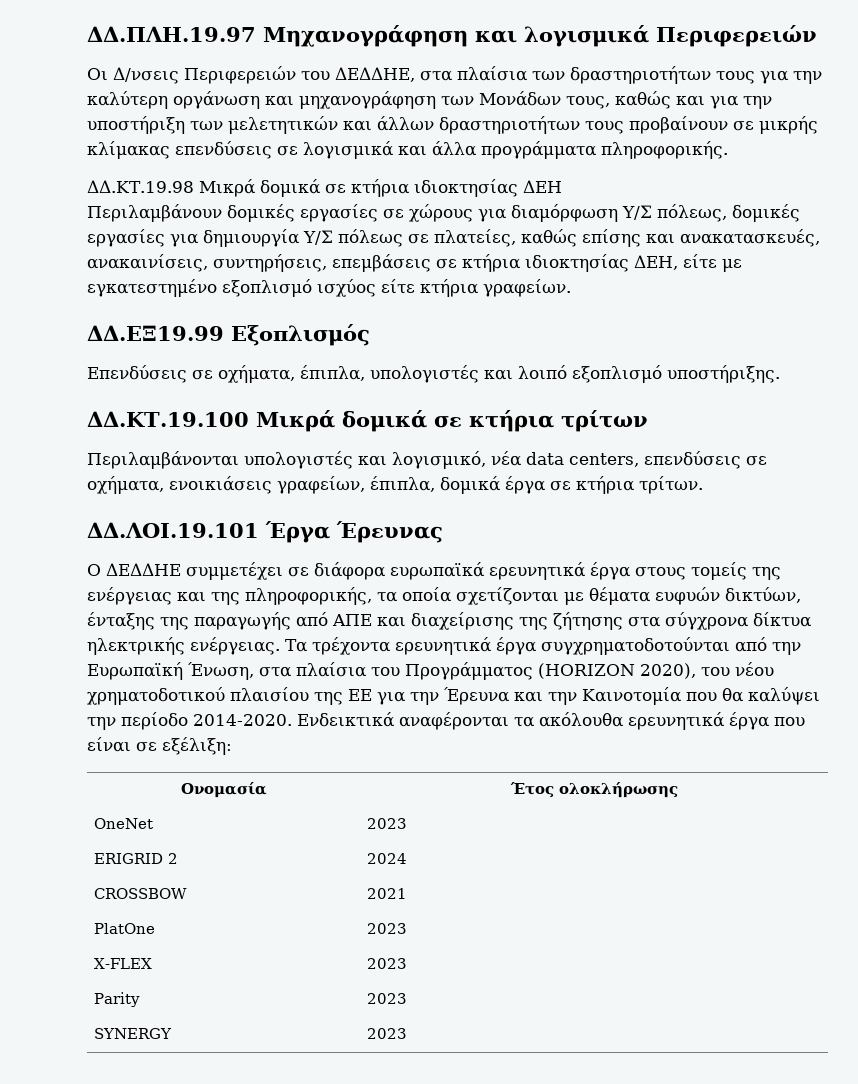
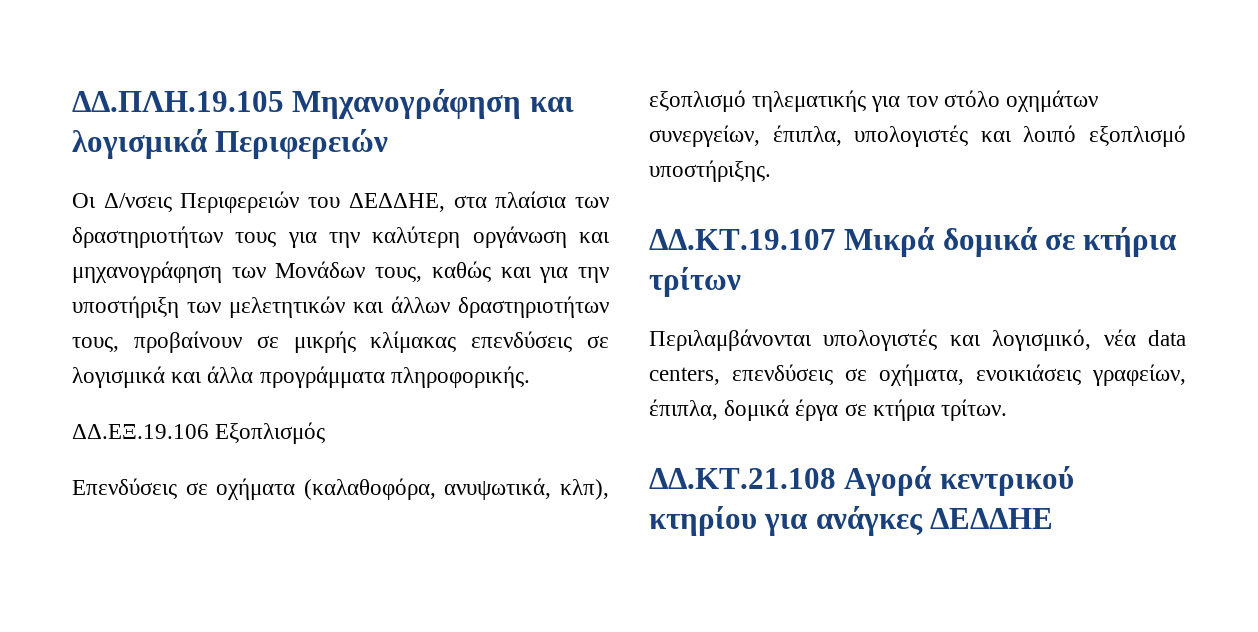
- ΔΔ.ΠΛΗ.19.97 Μηχανογράφηση και λογισμικά Περιφερειών
+ ΔΔ.ΠΛΗ.19.105 Μηχανογράφηση και λογισμικά Περιφερειών
- Οι Δ/νσεις Περιφερειών του ΔΕΔΔΗΕ, στα πλαίσια των δραστηριοτήτων τους για την καλύτερη οργάνωση και μηχανογράφηση των Μονάδων τους, καθώς και για την υποστήριξη των μελετητικών και άλλων δραστηριοτήτων τους προβαίνουν σε μικρής κλίμακας επενδύσεις σε λογισμικά και άλλα προγράμματα πληροφορικής.
+ Οι Δ/νσεις Περιφερειών του ΔΕΔΔΗΕ, στα πλαίσια των δραστηριοτήτων τους για την καλύτερη οργάνωση και μηχανογράφηση των Μονάδων τους, καθώς και για την υποστήριξη των μελετητικών και άλλων δραστηριοτήτων τους, προβαίνουν σε μικρής κλίμακας επενδύσεις σε λογισμικά και άλλα προγράμματα πληροφορικής.
- ΔΔ.ΚΤ.19.98 Μικρά δομικά σε κτήρια ιδιοκτησίας ΔΕΗ
- Περιλαμβάνουν δομικές εργασίες σε χώρους για διαμόρφωση Υ/Σ πόλεως, δομικές εργασίες για δημιουργία Υ/Σ πόλεως σε πλατείες, καθώς επίσης και ανακατασκευές, ανακαινίσεις, συντηρήσεις, επεμβάσεις σε κτήρια ιδιοκτησίας ΔΕΗ, είτε με εγκατεστημένο εξοπλισμό ισχύος είτε κτήρια γραφείων.
- ΔΔ.ΕΞ19.99 Εξοπλισμός
- Επενδύσεις σε οχήματα, έπιπλα, υπολογιστές και λοιπό εξοπλισμό υποστήριξης.
+ ΔΔ.ΕΞ.19.106 Εξοπλισμός
+ Επενδύσεις σε οχήματα (καλαθοφόρα, ανυψωτικά, κλπ), εξοπλισμό τηλεματικής για τον στόλο οχημάτων συνεργείων, έπιπλα, υπολογιστές και λοιπό εξοπλισμό υποστήριξης.
- ΔΔ.ΚΤ.19.100 Μικρά δομικά σε κτήρια τρίτων
+ ΔΔ.ΚΤ.19.107 Μικρά δομικά σε κτήρια τρίτων
- ΔΔ.ΛΟΙ.19.101 Έργα Έρευνας
- Ο ΔΕΔΔΗΕ συμμετέχει σε διάφορα ευρωπαϊκά ερευνητικά έργα στους τομείς της ενέργειας και της πληροφορικής, τα οποία σχετίζονται με θέματα ευφυών δικτύων, ένταξης της παραγωγής από ΑΠΕ και διαχείρισης της ζήτησης στα σύγχρονα δίκτυα ηλεκτρικής ενέργειας. Τα τρέχοντα ερευνητικά έργα συγχρηματοδοτούνται από την Ευρωπαϊκή Ένωση, στα πλαίσια του Προγράμματος (HORIZON 2020), του νέου χρηματοδοτικού πλαισίου της ΕΕ για την Έρευνα και την Καινοτομία που θα καλύψει την περίοδο 2014-2020. Ενδεικτικά αναφέρονται τα ακόλουθα ερευνητικά έργα που είναι σε εξέλιξη:
- Ονομασία | Έτος ολοκλήρωσης
- OneNet | 2023
- ERIGRID 2 | 2024
- CROSSBOW | 2021
- PlatOne | 2023
- X-FLEX | 2023
- Parity | 2023
- SYNERGY | 2023
+ ΔΔ.ΚΤ.21.108 Αγορά κεντρικού κτηρίου για ανάγκες ΔΕΔΔΗΕ

